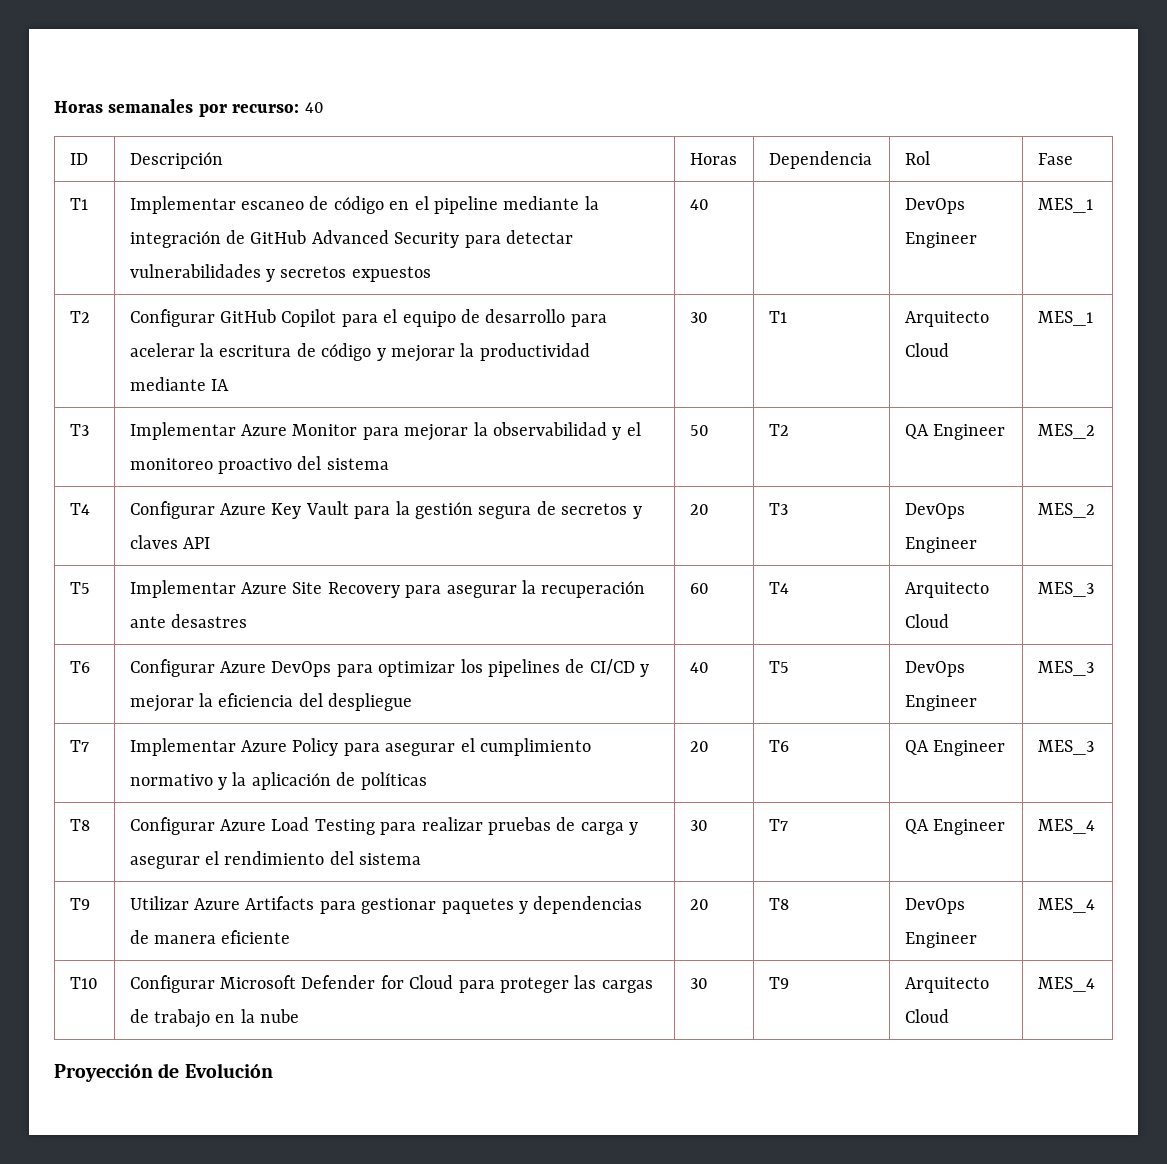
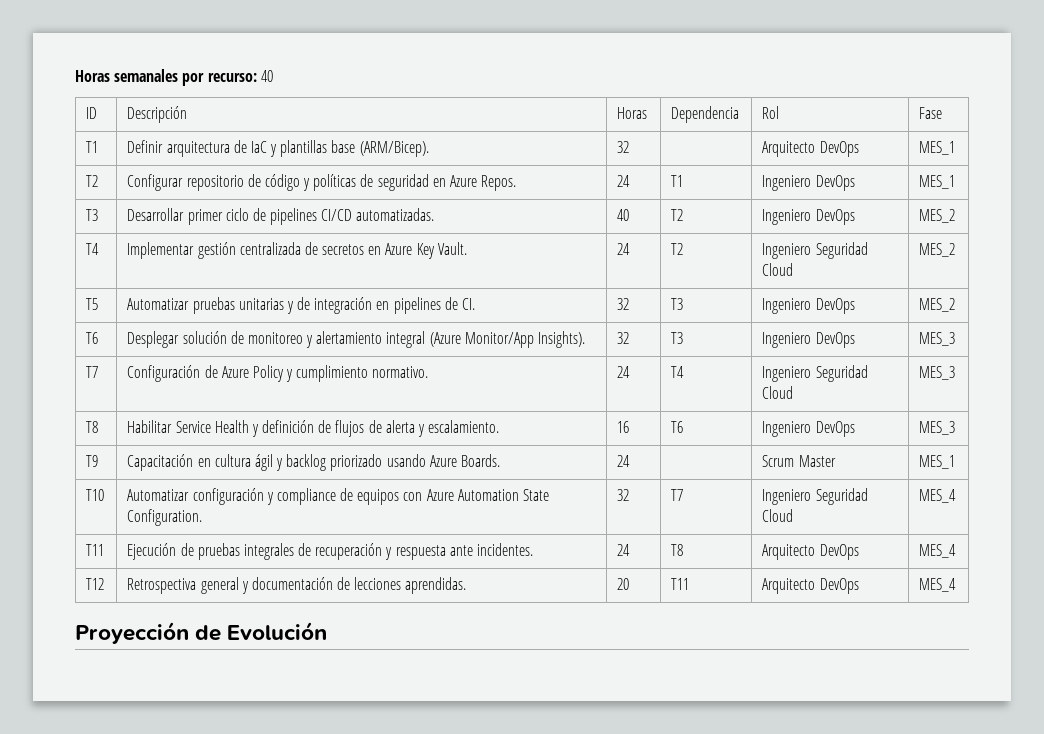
- T1 | Implementar escaneo de código en el pipeline mediante la integración de GitHub Advanced Security para detectar vulnerabilidades y secretos expuestos | 40 | | DevOps Engineer | MES_1
+ T1 | Definir arquitectura de IaC y plantillas base (ARM/Bicep). | 32 | | Arquitecto DevOps | MES_1
- T2 | Configurar GitHub Copilot para el equipo de desarrollo para acelerar la escritura de código y mejorar la productividad mediante IA | 30 | T1 | Arquitecto Cloud | MES_1
+ T2 | Configurar repositorio de código y políticas de seguridad en Azure Repos. | 24 | T1 | Ingeniero DevOps | MES_1
- T3 | Implementar Azure Monitor para mejorar la observabilidad y el monitoreo proactivo del sistema | 50 | T2 | QA Engineer | MES_2
+ T3 | Desarrollar primer ciclo de pipelines CI/CD automatizadas. | 40 | T2 | Ingeniero DevOps | MES_2
- T4 | Configurar Azure Key Vault para la gestión segura de secretos y claves API | 20 | T3 | DevOps Engineer | MES_2
- T5 | Implementar Azure Site Recovery para asegurar la recuperación ante desastres | 60 | T4 | Arquitecto Cloud | MES_3
- T6 | Configurar Azure DevOps para optimizar los pipelines de CI/CD y mejorar la eficiencia del despliegue | 40 | T5 | DevOps Engineer | MES_3
- T7 | Implementar Azure Policy para asegurar el cumplimiento normativo y la aplicación de políticas | 20 | T6 | QA Engineer | MES_3
- T8 | Configurar Azure Load Testing para realizar pruebas de carga y asegurar el rendimiento del sistema | 30 | T7 | QA Engineer | MES_4
- T9 | Utilizar Azure Artifacts para gestionar paquetes y dependencias de manera eficiente | 20 | T8 | DevOps Engineer | MES_4
- T10 | Configurar Microsoft Defender for Cloud para proteger las cargas de trabajo en la nube | 30 | T9 | Arquitecto Cloud | MES_4
+ T4 | Implementar gestión centralizada de secretos en Azure Key Vault. | 24 | T2 | Ingeniero Seguridad Cloud | MES_2
+ T5 | Automatizar pruebas unitarias y de integración en pipelines de CI. | 32 | T3 | Ingeniero DevOps | MES_2
+ T6 | Desplegar solución de monitoreo y alertamiento integral (Azure Monitor/App Insights). | 32 | T3 | Ingeniero DevOps | MES_3
+ T7 | Configuración de Azure Policy y cumplimiento normativo. | 24 | T4 | Ingeniero Seguridad Cloud | MES_3
+ T8 | Habilitar Service Health y definición de flujos de alerta y escalamiento. | 16 | T6 | Ingeniero DevOps | MES_3
+ T9 | Capacitación en cultura ágil y backlog priorizado usando Azure Boards. | 24 | | Scrum Master | MES_1
+ T10 | Automatizar configuración y compliance de equipos con Azure Automation State Configuration. | 32 | T7 | Ingeniero Seguridad Cloud | MES_4
+ T11 | Ejecución de pruebas integrales de recuperación y respuesta ante incidentes. | 24 | T8 | Arquitecto DevOps | MES_4
+ T12 | Retrospectiva general y documentación de lecciones aprendidas. | 20 | T11 | Arquitecto DevOps | MES_4

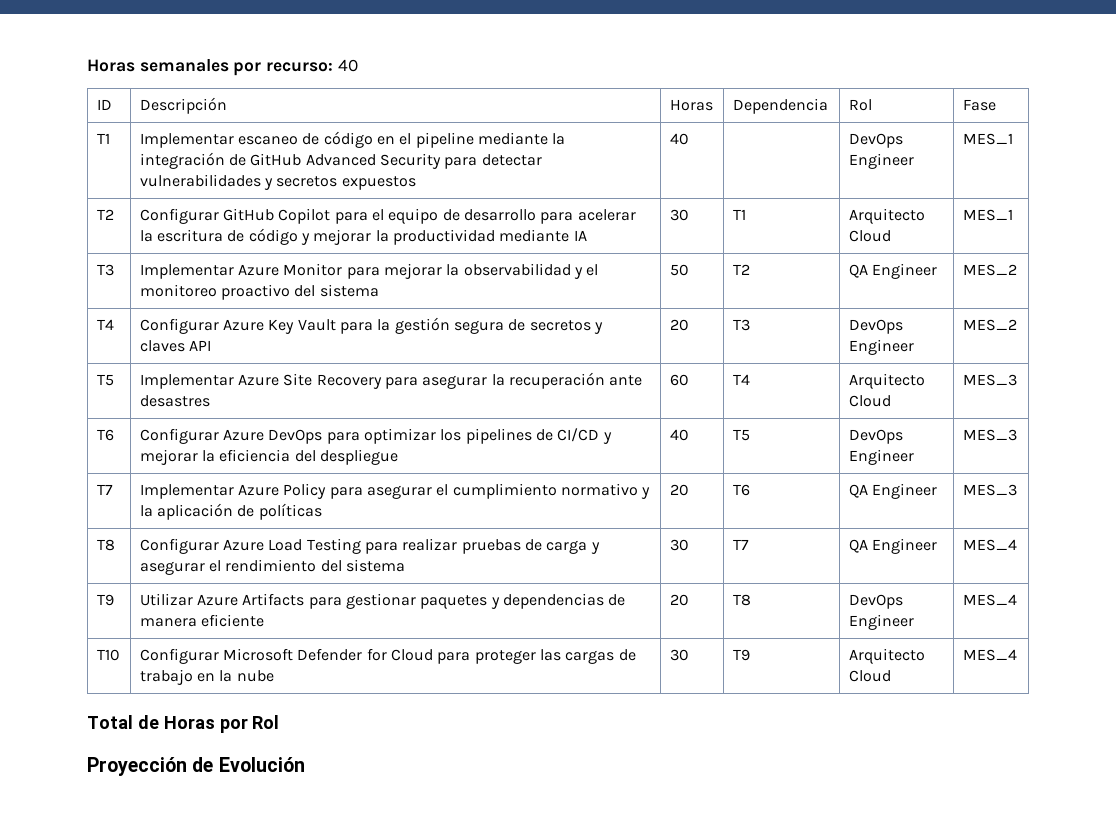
- T1 | Definir arquitectura de IaC y plantillas base (ARM/Bicep). | 32 | | Arquitecto DevOps | MES_1
+ T1 | Implementar escaneo de código en el pipeline mediante la integración de GitHub Advanced Security para detectar vulnerabilidades y secretos expuestos | 40 | | DevOps Engineer | MES_1
- T2 | Configurar repositorio de código y políticas de seguridad en Azure Repos. | 24 | T1 | Ingeniero DevOps | MES_1
+ T2 | Configurar GitHub Copilot para el equipo de desarrollo para acelerar la escritura de código y mejorar la productividad mediante IA | 30 | T1 | Arquitecto Cloud | MES_1
- T3 | Desarrollar primer ciclo de pipelines CI/CD automatizadas. | 40 | T2 | Ingeniero DevOps | MES_2
+ T3 | Implementar Azure Monitor para mejorar la observabilidad y el monitoreo proactivo del sistema | 50 | T2 | QA Engineer | MES_2
- T4 | Implementar gestión centralizada de secretos en Azure Key Vault. | 24 | T2 | Ingeniero Seguridad Cloud | MES_2
- T5 | Automatizar pruebas unitarias y de integración en pipelines de CI. | 32 | T3 | Ingeniero DevOps | MES_2
- T6 | Desplegar solución de monitoreo y alertamiento integral (Azure Monitor/App Insights). | 32 | T3 | Ingeniero DevOps | MES_3
+ T4 | Configurar Azure Key Vault para la gestión segura de secretos y claves API | 20 | T3 | DevOps Engineer | MES_2
+ T5 | Implementar Azure Site Recovery para asegurar la recuperación ante desastres | 60 | T4 | Arquitecto Cloud | MES_3
+ T6 | Configurar Azure DevOps para optimizar los pipelines de CI/CD y mejorar la eficiencia del despliegue | 40 | T5 | DevOps Engineer | MES_3
- T7 | Configuración de Azure Policy y cumplimiento normativo. | 24 | T4 | Ingeniero Seguridad Cloud | MES_3
- T8 | Habilitar Service Health y definición de flujos de alerta y escalamiento. | 16 | T6 | Ingeniero DevOps | MES_3
- T9 | Capacitación en cultura ágil y backlog priorizado usando Azure Boards. | 24 | | Scrum Master | MES_1
- T10 | Automatizar configuración y compliance de equipos con Azure Automation State Configuration. | 32 | T7 | Ingeniero Seguridad Cloud | MES_4
- T11 | Ejecución de pruebas integrales de recuperación y respuesta ante incidentes. | 24 | T8 | Arquitecto DevOps | MES_4
- T12 | Retrospectiva general y documentación de lecciones aprendidas. | 20 | T11 | Arquitecto DevOps | MES_4
+ T7 | Implementar Azure Policy para asegurar el cumplimiento normativo y la aplicación de políticas | 20 | T6 | QA Engineer | MES_3
+ T8 | Configurar Azure Load Testing para realizar pruebas de carga y asegurar el rendimiento del sistema | 30 | T7 | QA Engineer | MES_4
+ T9 | Utilizar Azure Artifacts para gestionar paquetes y dependencias de manera eficiente | 20 | T8 | DevOps Engineer | MES_4
+ T10 | Configurar Microsoft Defender for Cloud para proteger las cargas de trabajo en la nube | 30 | T9 | Arquitecto Cloud | MES_4
+ Total de Horas por Rol

